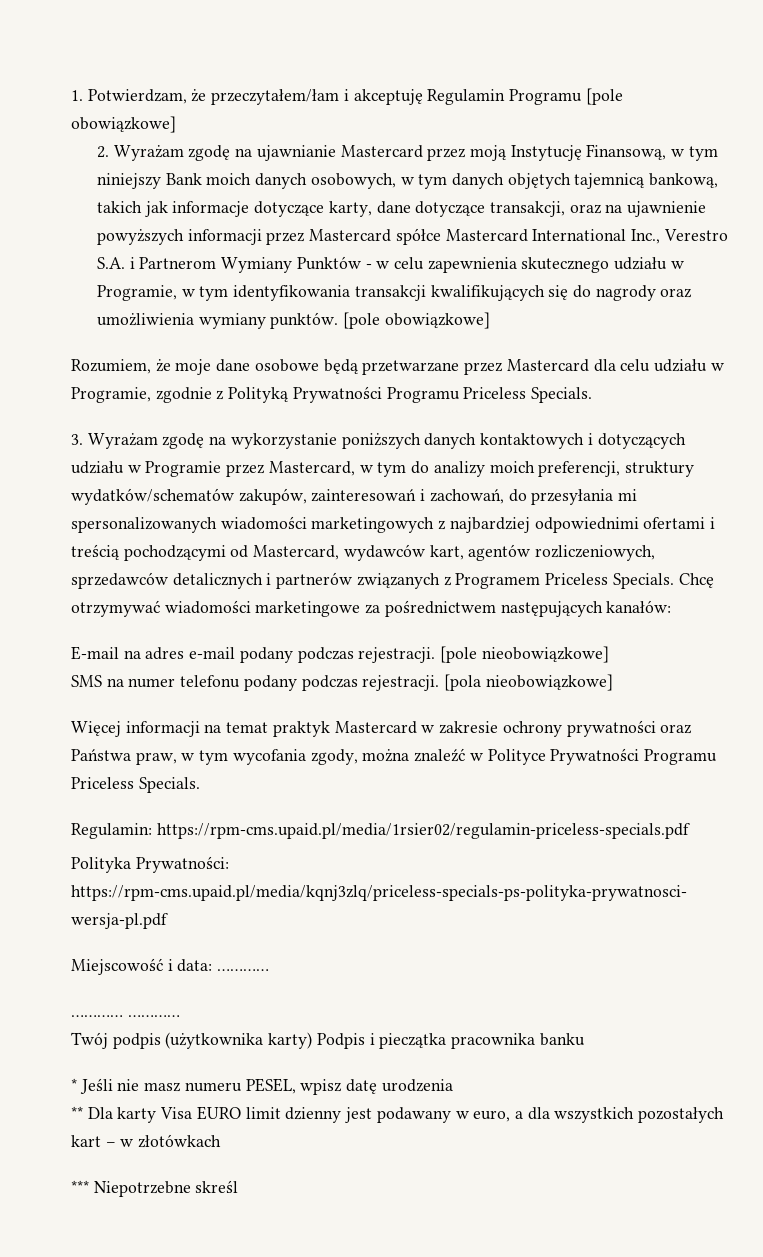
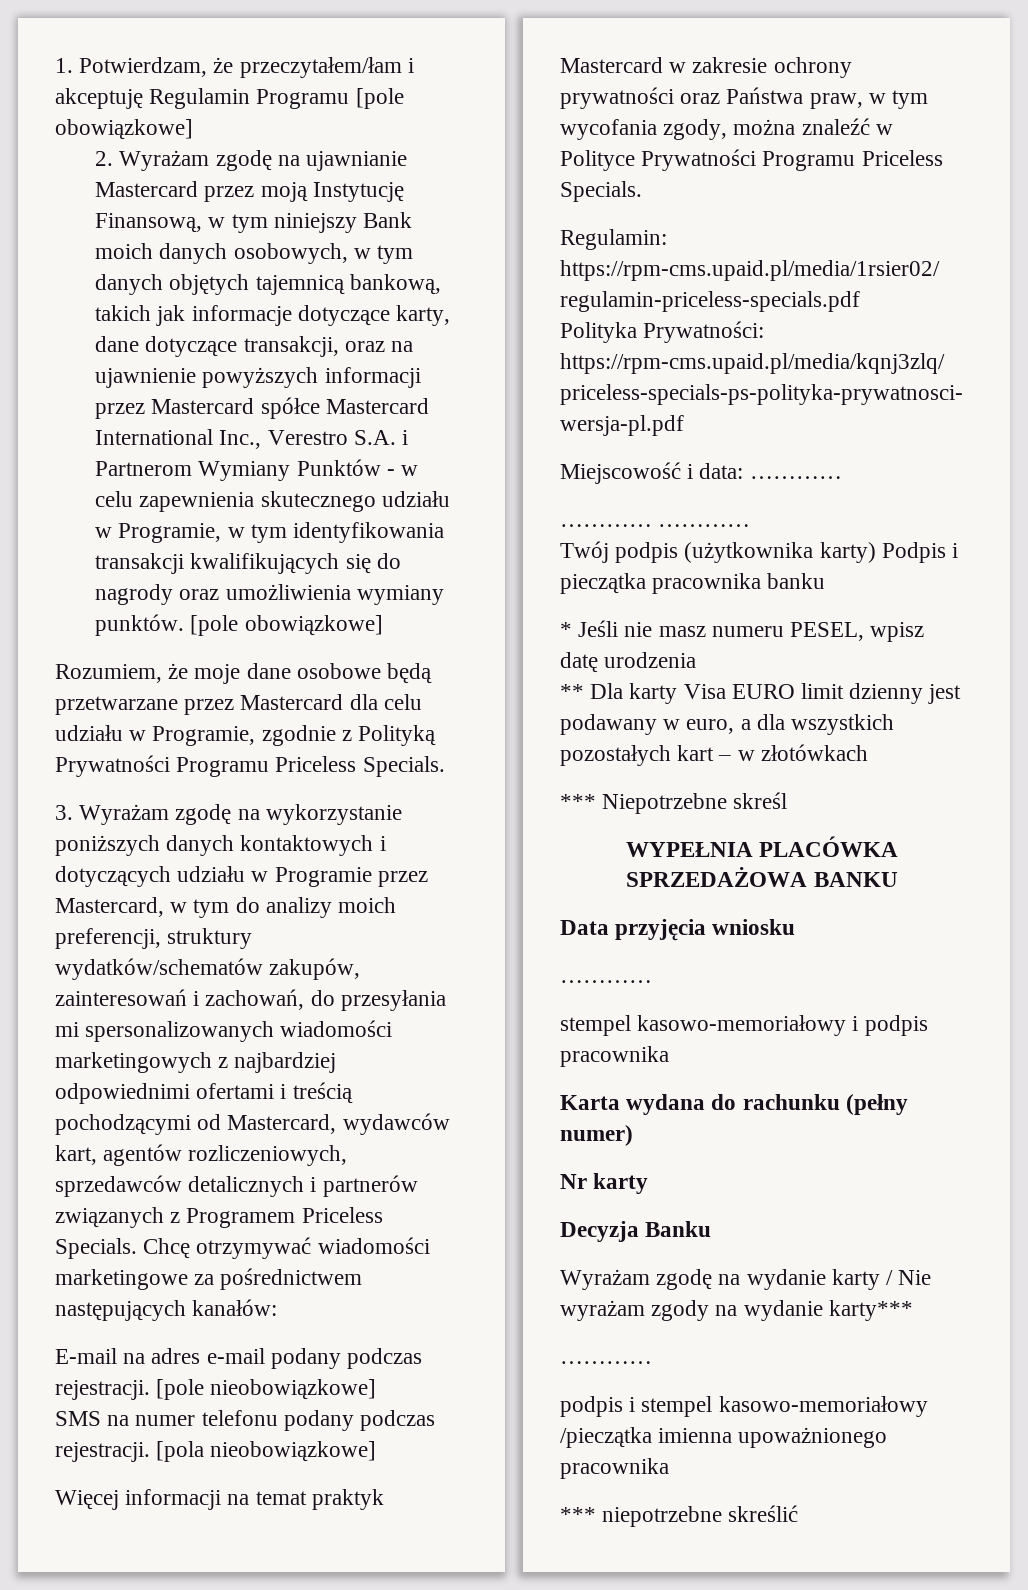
+ WYPEŁNIA PLACÓWKA SPRZEDAŻOWA BANKU
+ Data przyjęcia wniosku
+ …………
+ stempel kasowo-memoriałowy i podpis pracownika
+ Karta wydana do rachunku (pełny numer)
+ Nr karty
+ Decyzja Banku
+ Wyrażam zgodę na wydanie karty / Nie wyrażam zgody na wydanie karty***
+ …………
+ podpis i stempel kasowo-memoriałowy /pieczątka imienna upoważnionego pracownika
+ *** niepotrzebne skreślić

